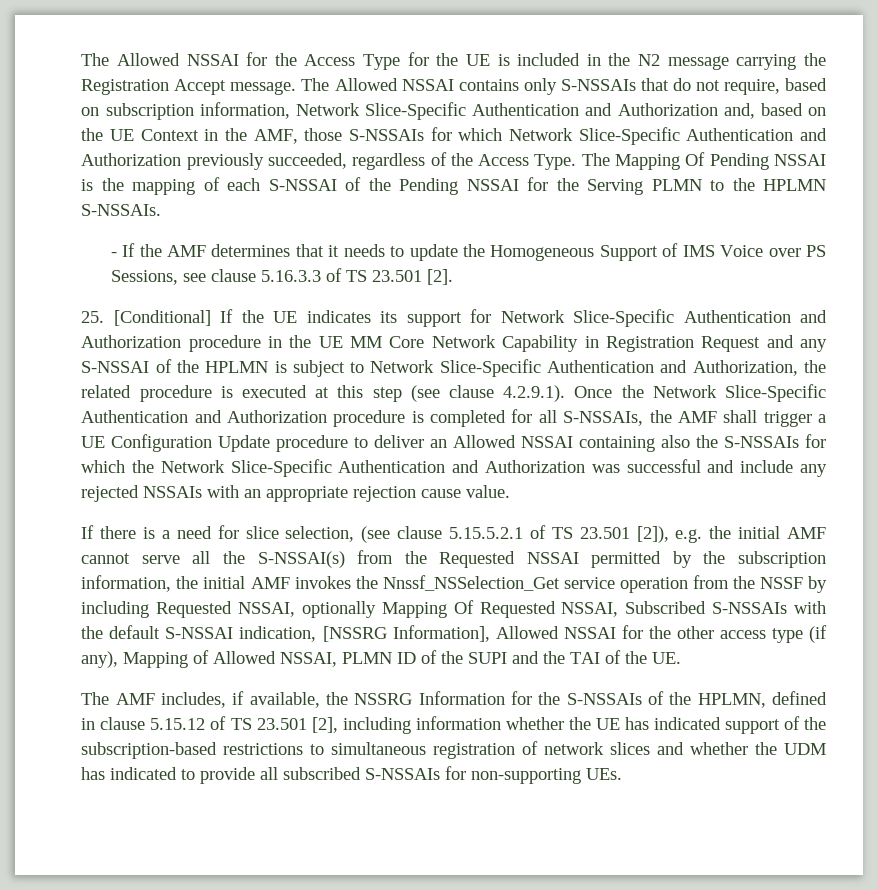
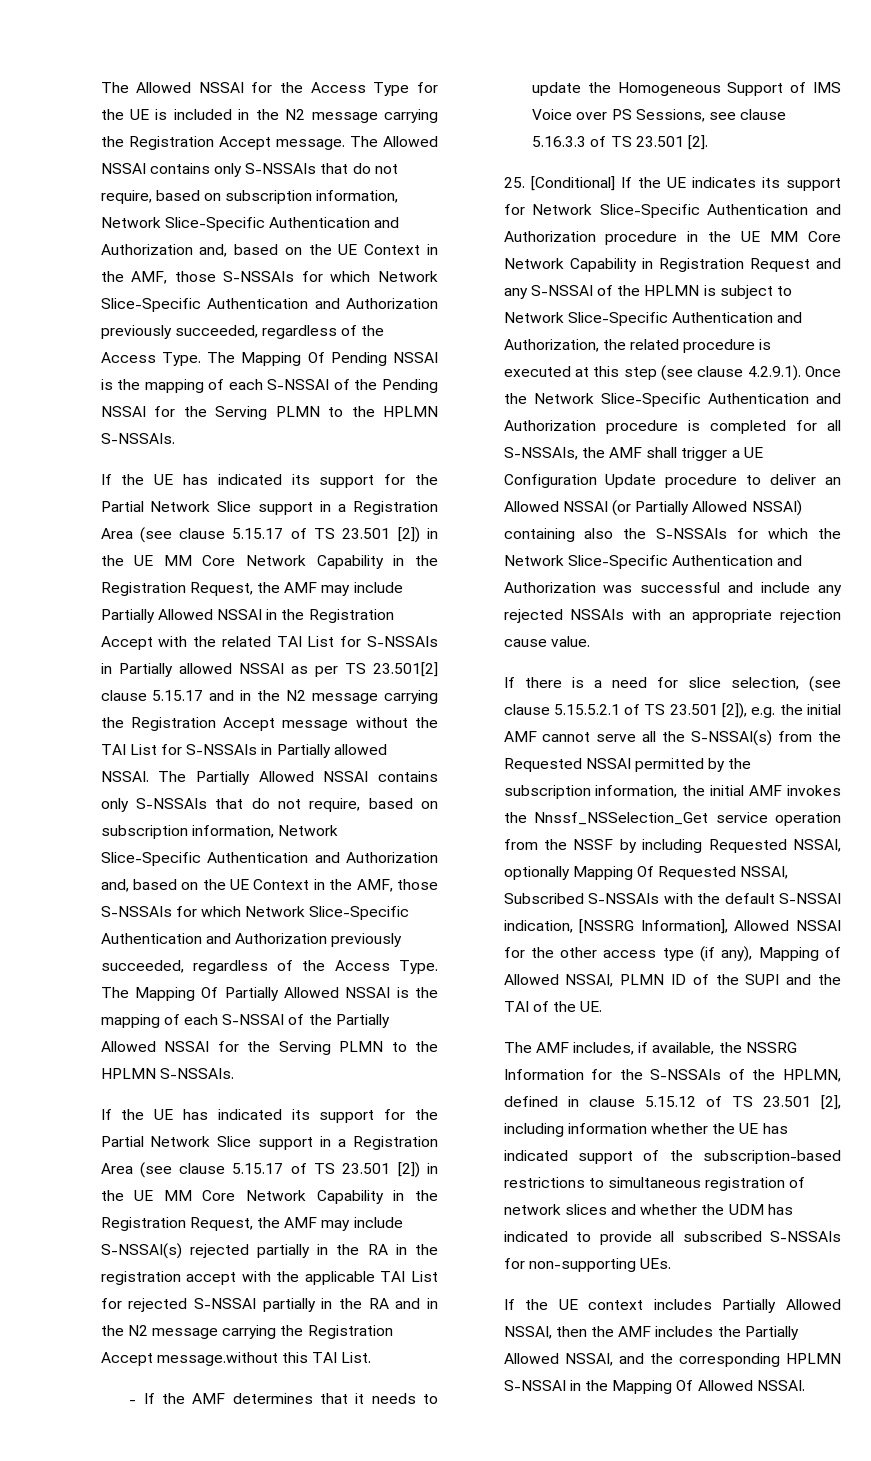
+ If the UE has indicated its support for the Partial Network Slice support in a Registration Area (see clause 5.15.17 of TS 23.501 [2]) in the UE MM Core Network Capability in the Registration Request, the AMF may include Partially Allowed NSSAI in the Registration Accept with the related TAI List for S-NSSAIs in Partially allowed NSSAI as per TS 23.501[2] clause 5.15.17 and in the N2 message carrying the Registration Accept message without the TAI List for S-NSSAIs in Partially allowed NSSAI. The Partially Allowed NSSAI contains only S-NSSAIs that do not require, based on subscription information, Network Slice-Specific Authentication and Authorization and, based on the UE Context in the AMF, those S-NSSAIs for which Network Slice-Specific Authentication and Authorization previously succeeded, regardless of the Access Type. The Mapping Of Partially Allowed NSSAI is the mapping of each S-NSSAI of the Partially Allowed NSSAI for the Serving PLMN to the HPLMN S-NSSAIs.
+ If the UE has indicated its support for the Partial Network Slice support in a Registration Area (see clause 5.15.17 of TS 23.501 [2]) in the UE MM Core Network Capability in the Registration Request, the AMF may include S-NSSAI(s) rejected partially in the RA in the registration accept with the applicable TAI List for rejected S-NSSAI partially in the RA and in the N2 message carrying the Registration Accept message.without this TAI List.
- 25. [Conditional] If the UE indicates its support for Network Slice-Specific Authentication and Authorization procedure in the UE MM Core Network Capability in Registration Request and any S-NSSAI of the HPLMN is subject to Network Slice-Specific Authentication and Authorization, the related procedure is executed at this step (see clause 4.2.9.1). Once the Network Slice-Specific Authentication and Authorization procedure is completed for all S-NSSAIs, the AMF shall trigger a UE Configuration Update procedure to deliver an Allowed NSSAI containing also the S-NSSAIs for which the Network Slice-Specific Authentication and Authorization was successful and include any rejected NSSAIs with an appropriate rejection cause value.
+ 25. [Conditional] If the UE indicates its support for Network Slice-Specific Authentication and Authorization procedure in the UE MM Core Network Capability in Registration Request and any S-NSSAI of the HPLMN is subject to Network Slice-Specific Authentication and Authorization, the related procedure is executed at this step (see clause 4.2.9.1). Once the Network Slice-Specific Authentication and Authorization procedure is completed for all S-NSSAIs, the AMF shall trigger a UE Configuration Update procedure to deliver an Allowed NSSAI (or Partially Allowed NSSAI) containing also the S-NSSAIs for which the Network Slice-Specific Authentication and Authorization was successful and include any rejected NSSAIs with an appropriate rejection cause value.
+ If the UE context includes Partially Allowed NSSAI, then the AMF includes the Partially Allowed NSSAI, and the corresponding HPLMN S-NSSAI in the Mapping Of Allowed NSSAI.

